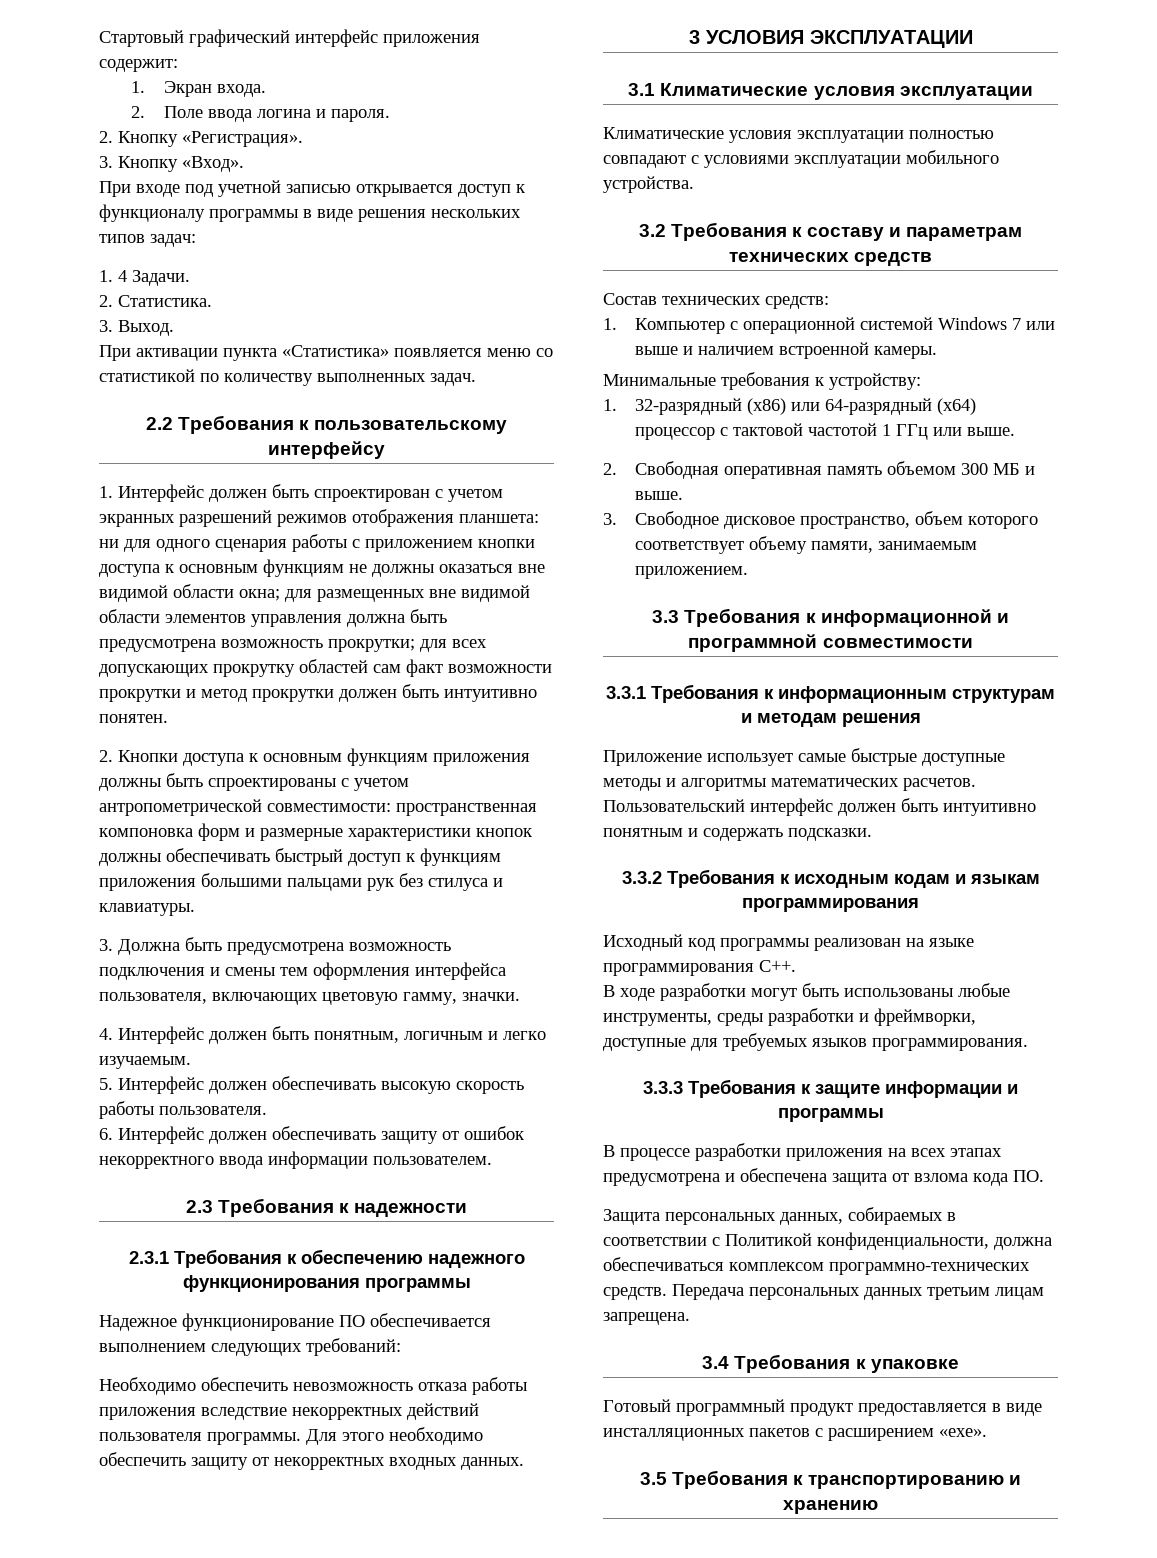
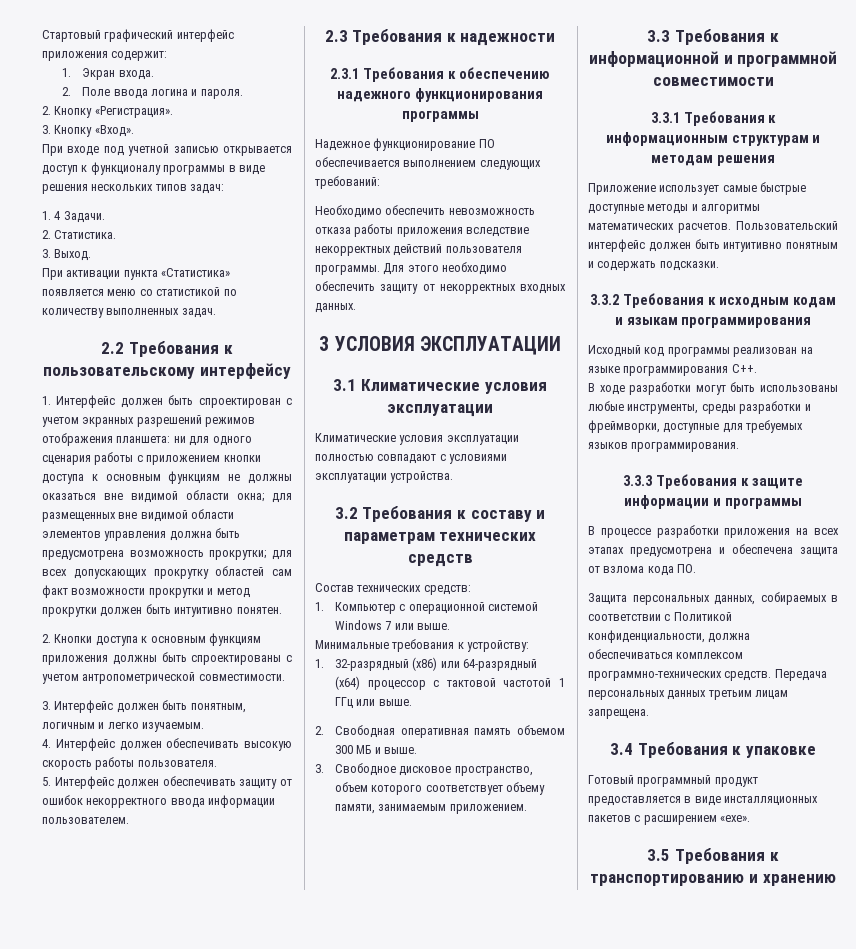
- 2. Кнопки доступа к основным функциям приложения должны быть спроектированы с учетом антропометрической совместимости: пространственная компоновка форм и размерные характеристики кнопок должны обеспечивать быстрый доступ к функциям приложения большими пальцами рук без стилуса и клавиатуры.
- 3. Должна быть предусмотрена возможность подключения и смены тем оформления интерфейса пользователя, включающих цветовую гамму, значки.
- 4. Интерфейс должен быть понятным, логичным и легко изучаемым.
+ 2. Кнопки доступа к основным функциям приложения должны быть спроектированы с учетом антропометрической совместимости.
+ 3. Интерфейс должен быть понятным, логичным и легко изучаемым.
- 5. Интерфейс должен обеспечивать высокую скорость работы пользователя.
+ 4. Интерфейс должен обеспечивать высокую скорость работы пользователя.
- 6. Интерфейс должен обеспечивать защиту от ошибок некорректного ввода информации пользователем.
+ 5. Интерфейс должен обеспечивать защиту от ошибок некорректного ввода информации пользователем.
- Климатические условия эксплуатации полностью совпадают с условиями эксплуатации мобильного устройства.
+ Климатические условия эксплуатации полностью совпадают с условиями эксплуатации устройства.
- 1. Компьютер с операционной системой Windows 7 или выше и наличием встроенной камеры.
+ 1. Компьютер с операционной системой Windows 7 или выше.

